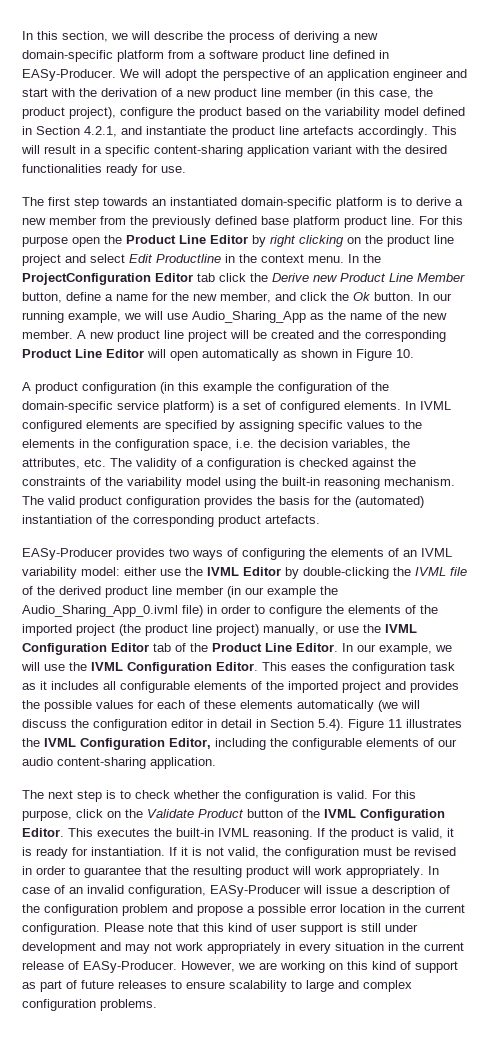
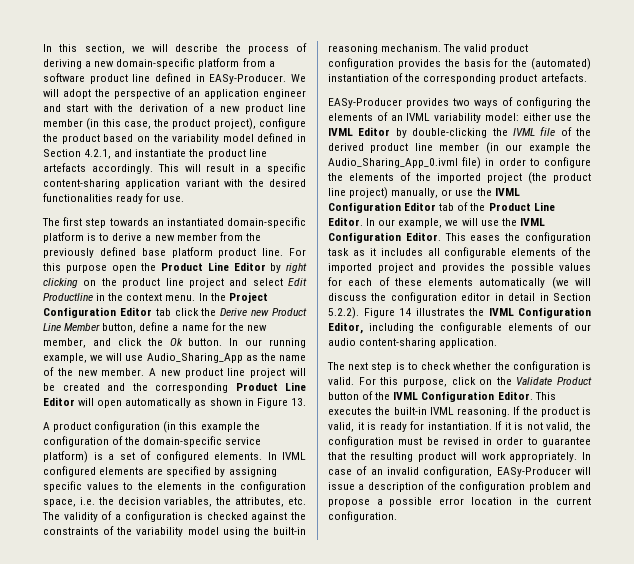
- In the ProjectConfiguration Editor tab click the Derive new Product Line Member button, define a name for the new member, and click the Ok button.
+ In the Project Configuration Editor tab click the Derive new Product Line Member button, define a name for the new member, and click the Ok button.
- A new product line project will be created and the corresponding Product Line Editor will open automatically as shown in Figure 10.
+ A new product line project will be created and the corresponding Product Line Editor will open automatically as shown in Figure 13.
- This eases the configuration task as it includes all configurable elements of the imported project and provides the possible values for each of these elements automatically (we will discuss the configuration editor in detail in Section 5.4). Figure 11 illustrates the IVML Configuration Editor, including the configurable elements of our audio content-sharing application.
+ This eases the configuration task as it includes all configurable elements of the imported project and provides the possible values for each of these elements automatically (we will discuss the configuration editor in detail in Section 5.2.2). Figure 14 illustrates the IVML Configuration Editor, including the configurable elements of our audio content-sharing application.
- Please note that this kind of user support is still under development and may not work appropriately in every situation in the current release of EASy-Producer. However, we are working on this kind of support as part of future releases to ensure scalability to large and complex configuration problems.

